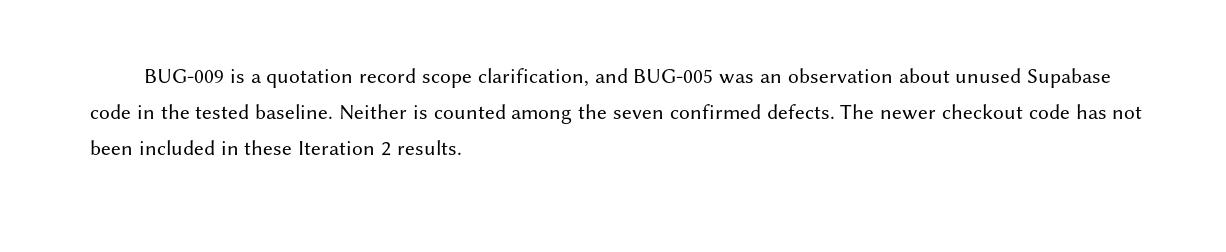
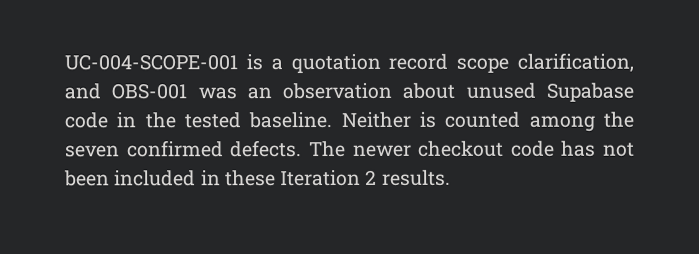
- BUG-009 is a quotation record scope clarification, and BUG-005 was an observation about unused Supabase code in the tested baseline.
+ UC-004-SCOPE-001 is a quotation record scope clarification, and OBS-001 was an observation about unused Supabase code in the tested baseline.

